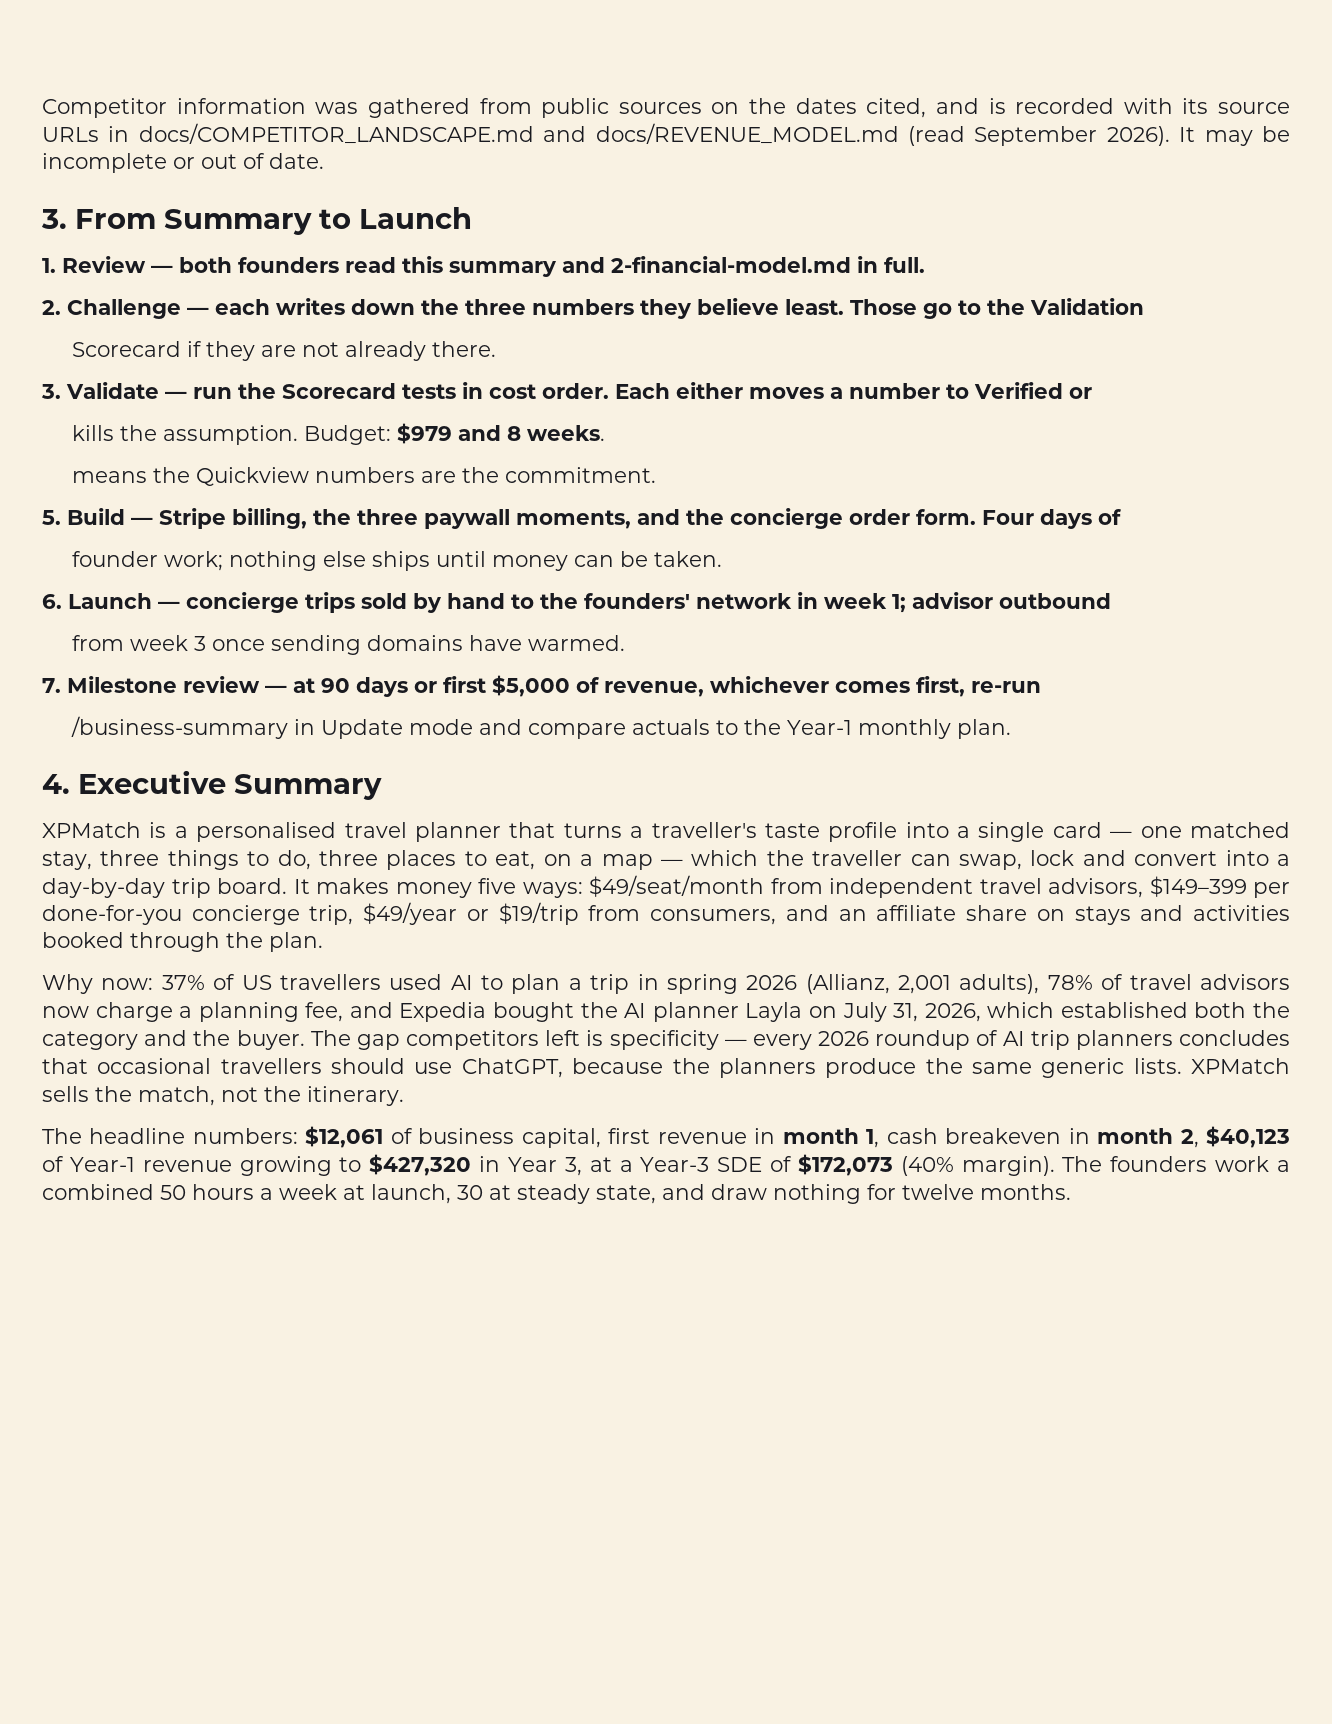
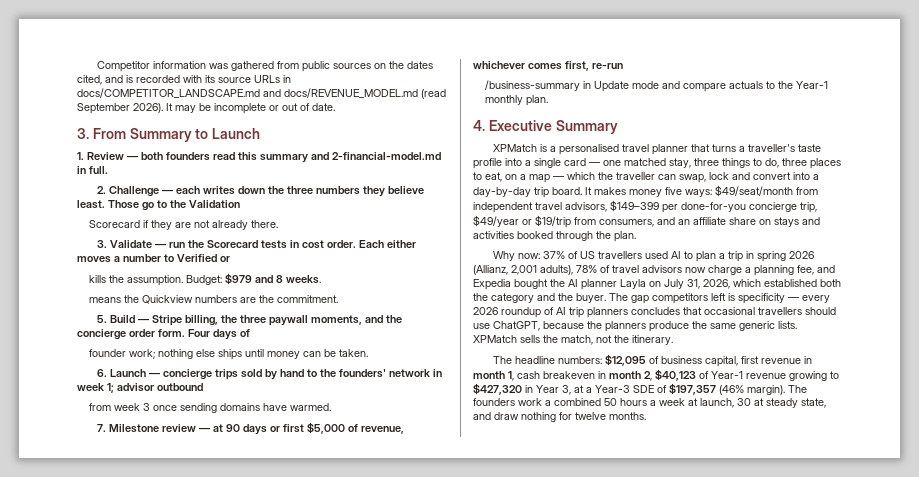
- The headline numbers: $12,061 of business capital, first revenue in month 1, cash breakeven in month 2, $40,123 of Year-1 revenue growing to $427,320 in Year 3, at a Year-3 SDE of $172,073 (40% margin).
+ The headline numbers: $12,095 of business capital, first revenue in month 1, cash breakeven in month 2, $40,123 of Year-1 revenue growing to $427,320 in Year 3, at a Year-3 SDE of $197,357 (46% margin).

